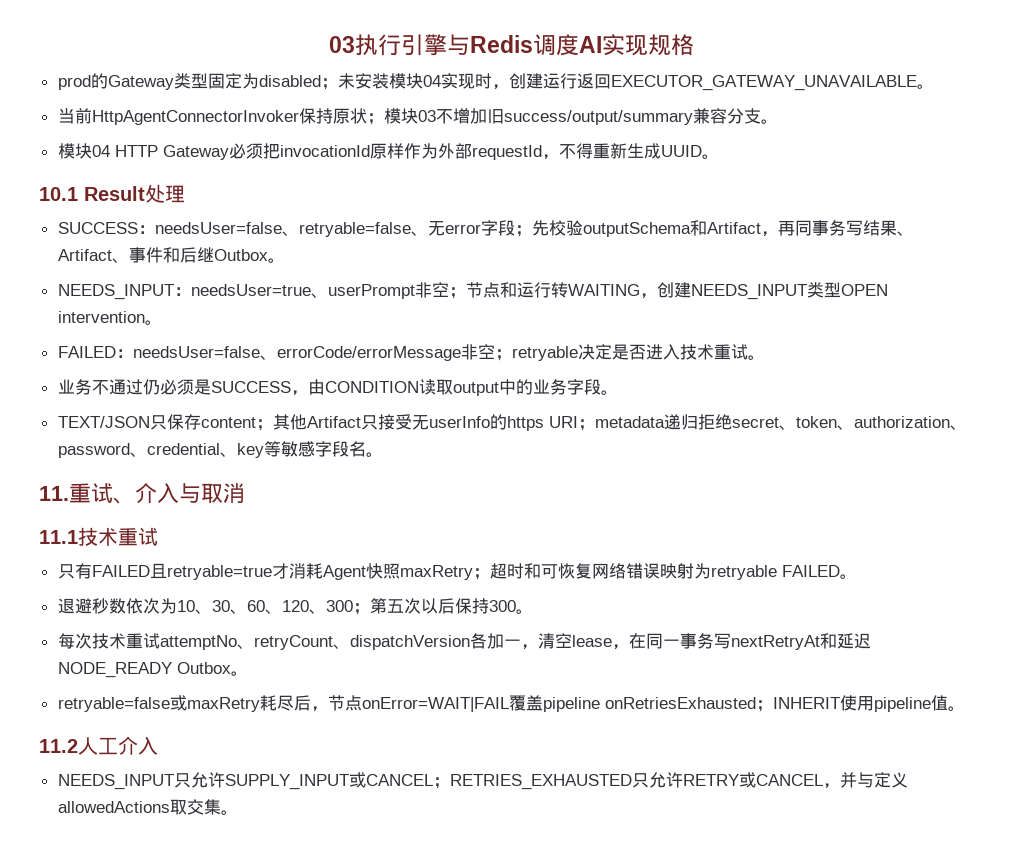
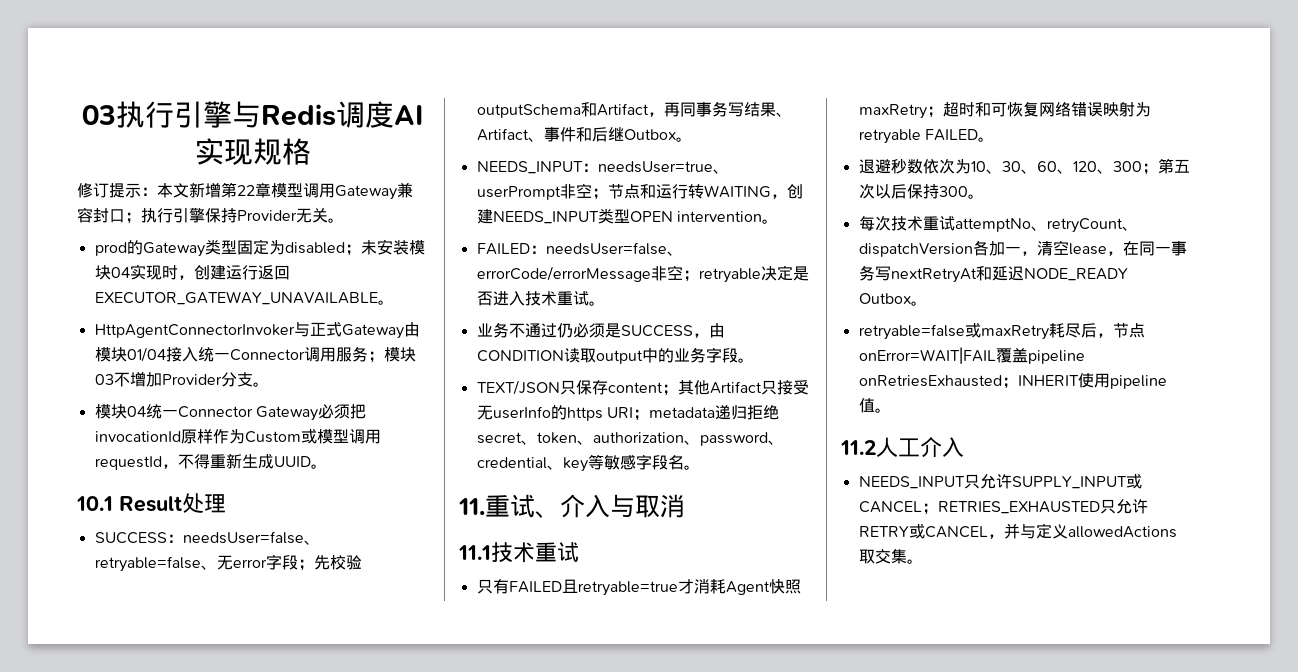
+ 修订提示：本文新增第22章模型调用Gateway兼容封口；执行引擎保持Provider无关。
- 当前HttpAgentConnectorInvoker保持原状；模块03不增加旧success/output/summary兼容分支。
+ HttpAgentConnectorInvoker与正式Gateway由模块01/04接入统一Connector调用服务；模块03不增加Provider分支。
- 模块04 HTTP Gateway必须把invocationId原样作为外部requestId，不得重新生成UUID。
+ 模块04统一Connector Gateway必须把invocationId原样作为Custom或模型调用requestId，不得重新生成UUID。

